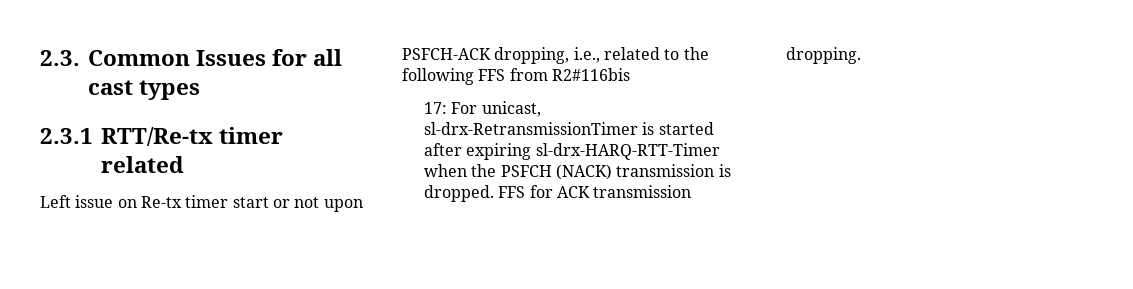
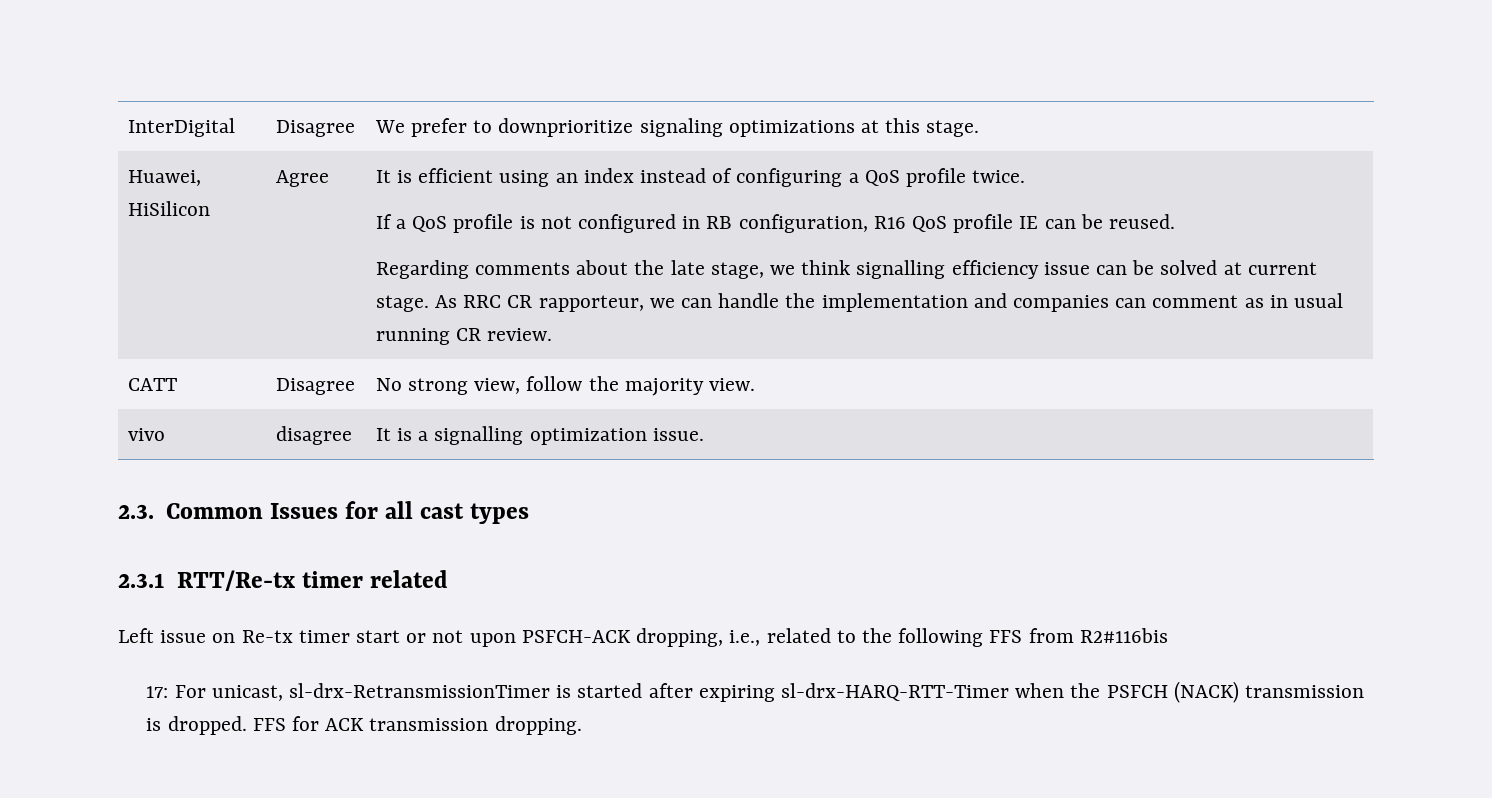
+ InterDigital | Disagree | We prefer to downprioritize signaling optimizations at this stage.
+ Huawei, HiSilicon | Agree | It is efficient using an index instead of configuring a QoS profile twice.
+ If a QoS profile is not configured in RB configuration, R16 QoS profile IE can be reused.
+ Regarding comments about the late stage, we think signalling efficiency issue can be solved at current stage. As RRC CR rapporteur, we can handle the implementation and companies can comment as in usual running CR review.
+ CATT | Disagree | No strong view, follow the majority view.
+ vivo | disagree | It is a signalling optimization issue.

